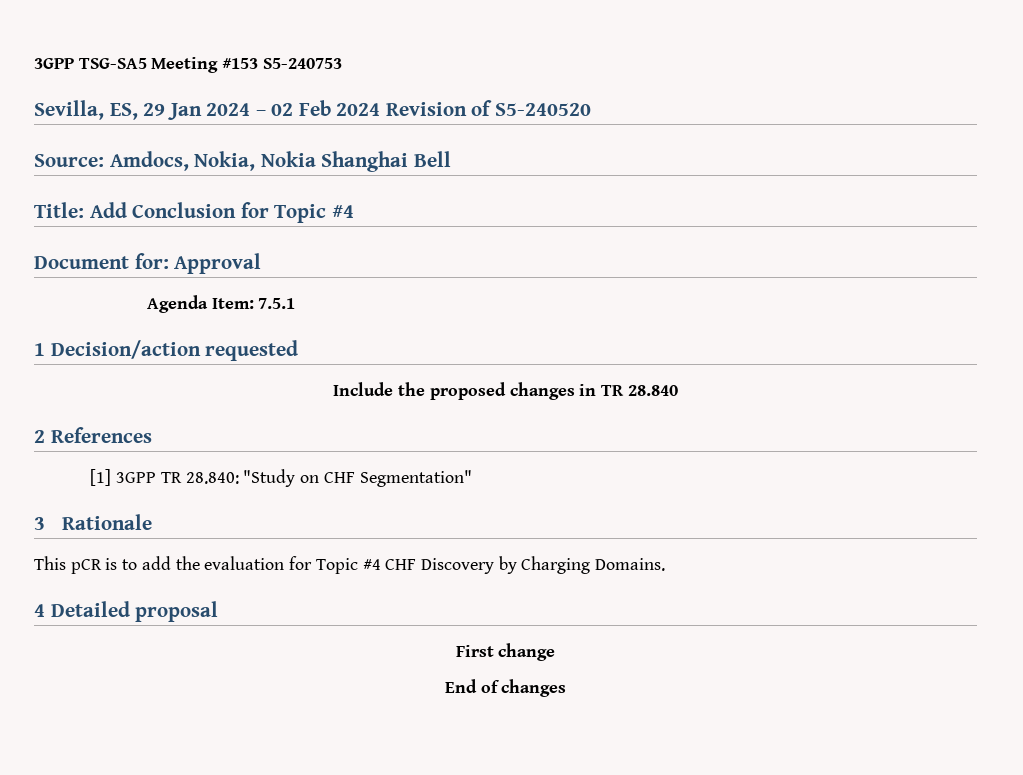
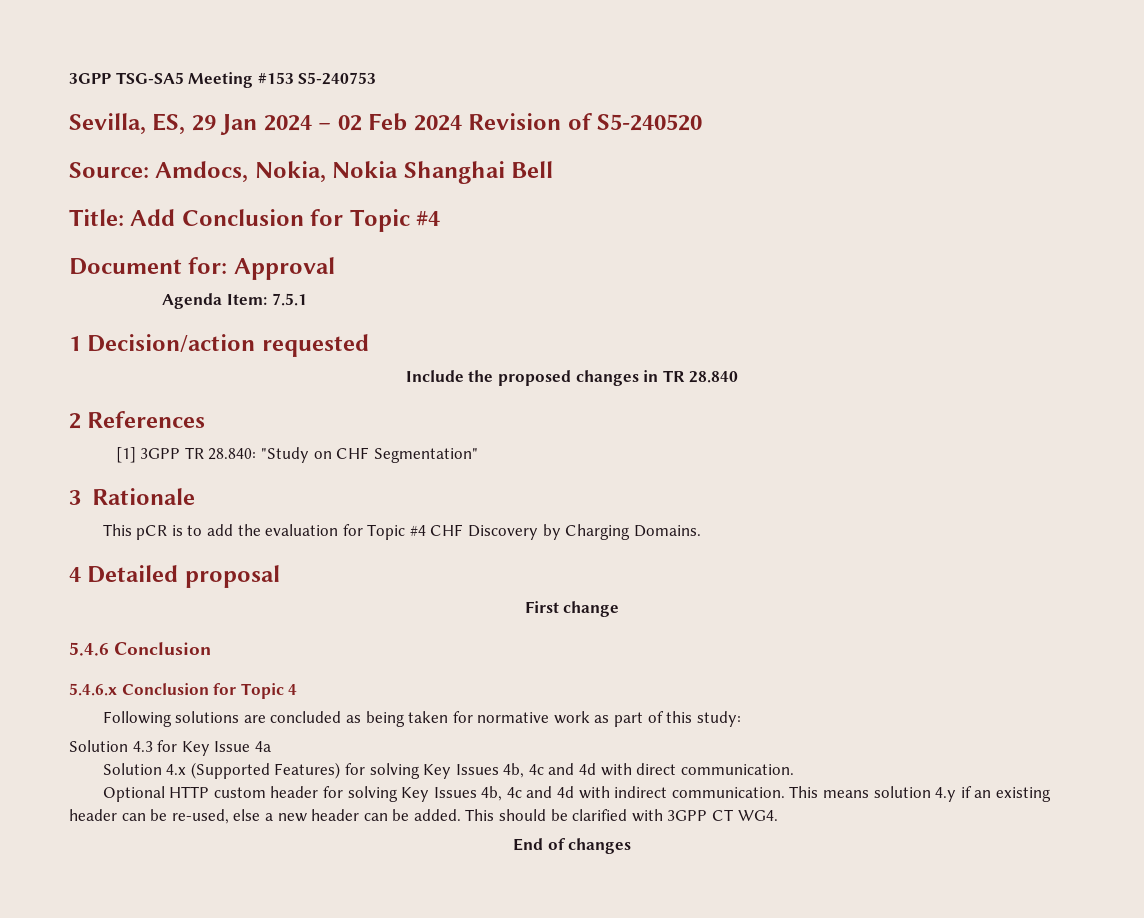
+ 5.4.6 Conclusion
+ 5.4.6.x Conclusion for Topic 4
+ Following solutions are concluded as being taken for normative work as part of this study:
+ Solution 4.3 for Key Issue 4a
+ Solution 4.x (Supported Features) for solving Key Issues 4b, 4c and 4d with direct communication.
+ Optional HTTP custom header for solving Key Issues 4b, 4c and 4d with indirect communication. This means solution 4.y if an existing header can be re-used, else a new header can be added. This should be clarified with 3GPP CT WG4.

